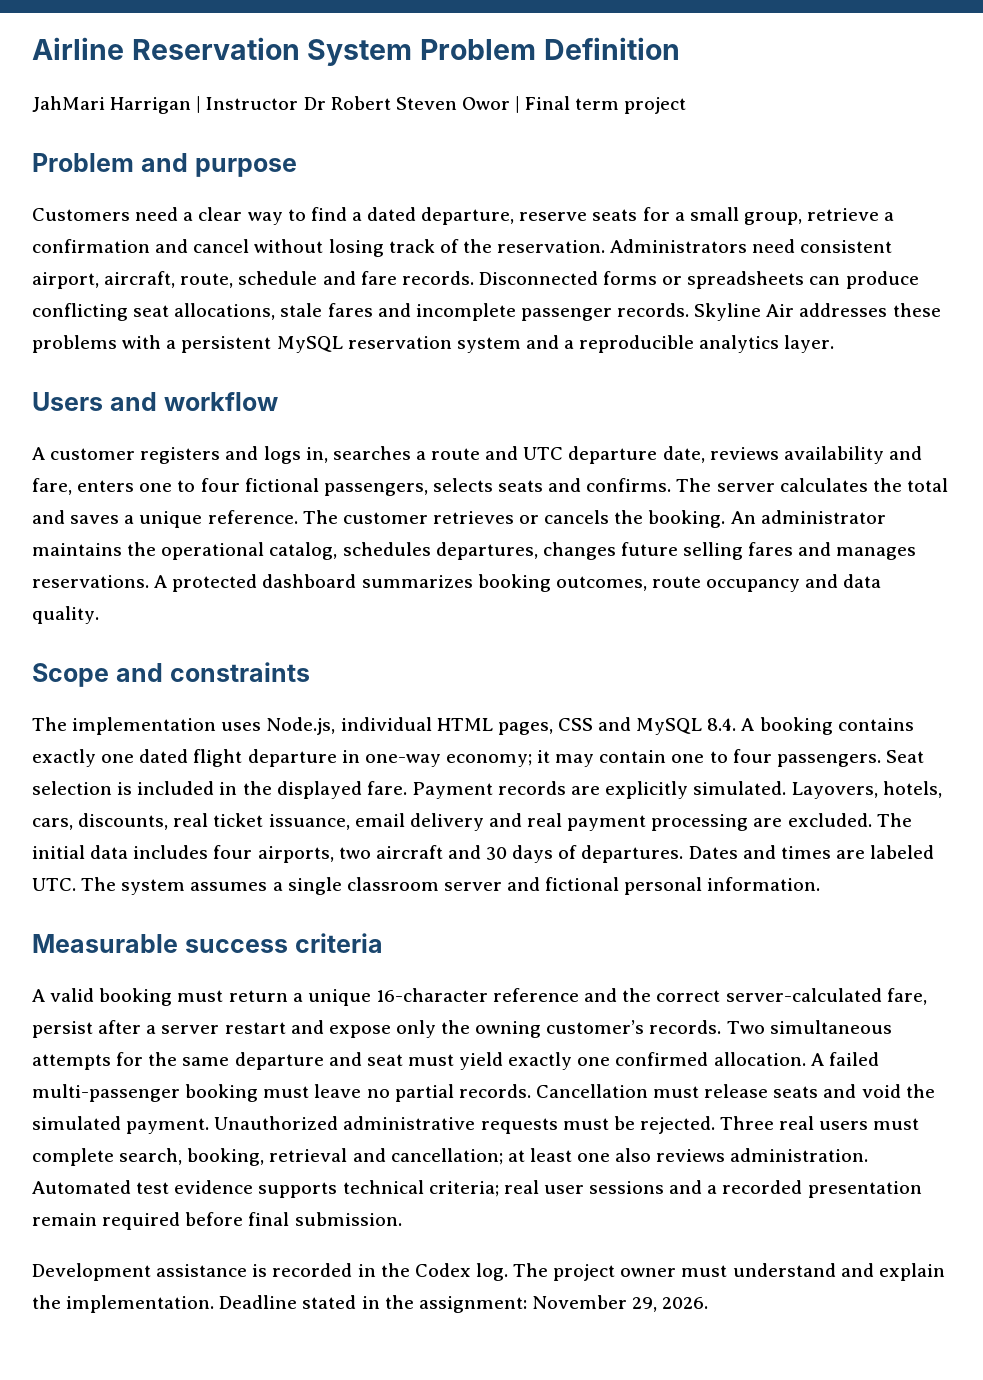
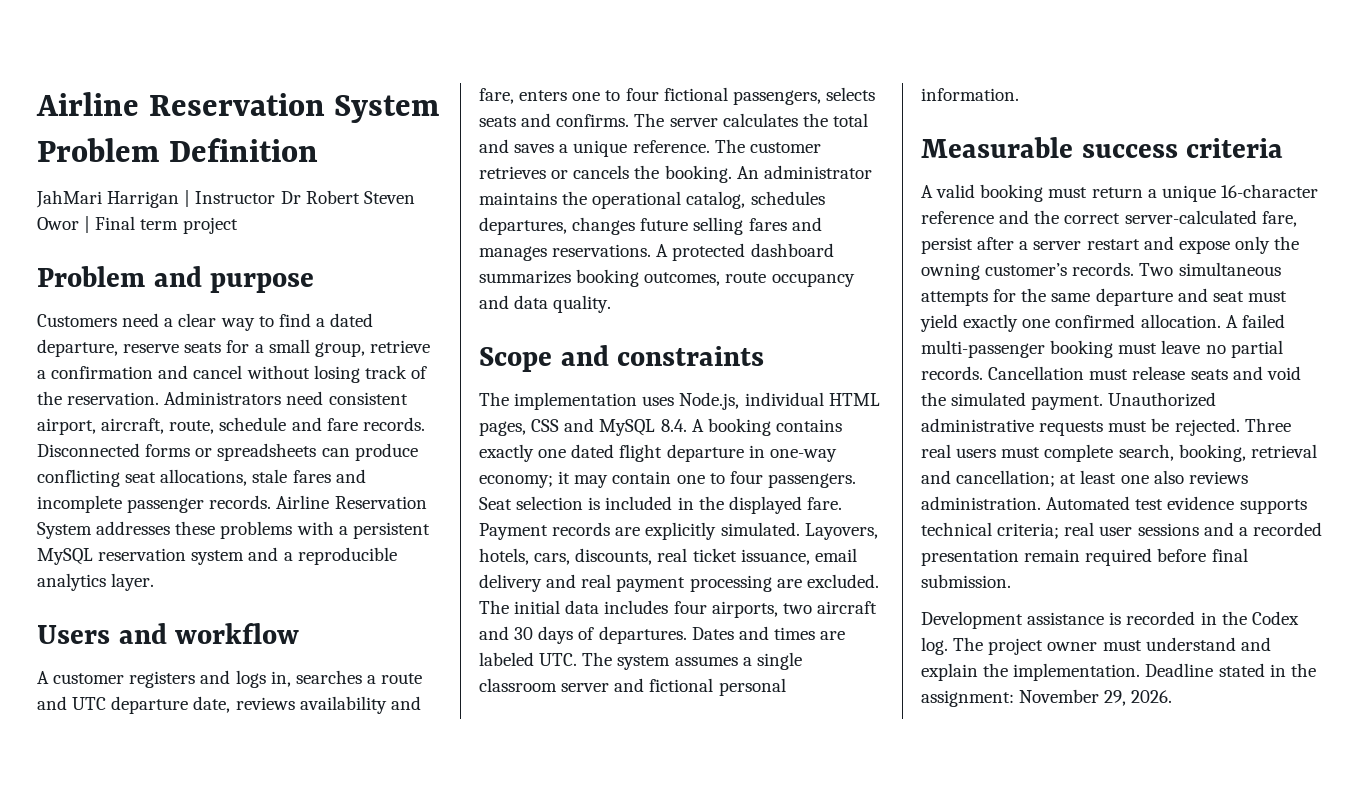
- Skyline Air addresses these problems with a persistent MySQL reservation system and a reproducible analytics layer.
+ Airline Reservation System addresses these problems with a persistent MySQL reservation system and a reproducible analytics layer.

